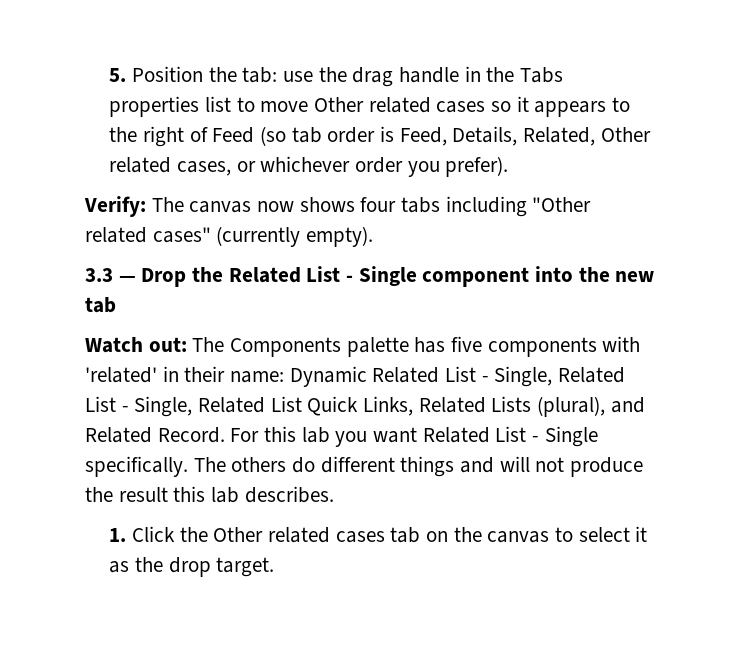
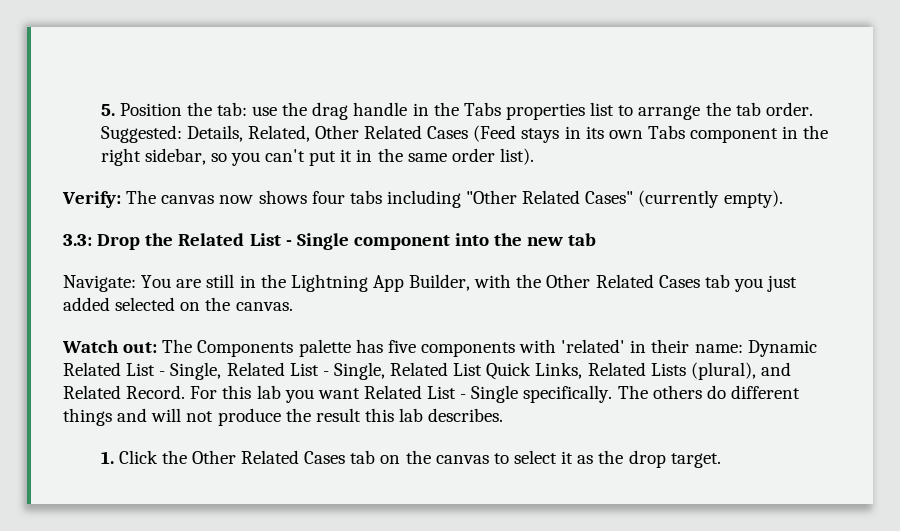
- 5. Position the tab: use the drag handle in the Tabs properties list to move Other related cases so it appears to the right of Feed (so tab order is Feed, Details, Related, Other related cases, or whichever order you prefer).
+ 5. Position the tab: use the drag handle in the Tabs properties list to arrange the tab order. Suggested: Details, Related, Other Related Cases (Feed stays in its own Tabs component in the right sidebar, so you can't put it in the same order list).
- Verify: The canvas now shows four tabs including "Other related cases" (currently empty).
+ Verify: The canvas now shows four tabs including "Other Related Cases" (currently empty).
- 3.3 — Drop the Related List - Single component into the new tab
+ 3.3: Drop the Related List - Single component into the new tab
+ Navigate: You are still in the Lightning App Builder, with the Other Related Cases tab you just added selected on the canvas.
- 1. Click the Other related cases tab on the canvas to select it as the drop target.
+ 1. Click the Other Related Cases tab on the canvas to select it as the drop target.

